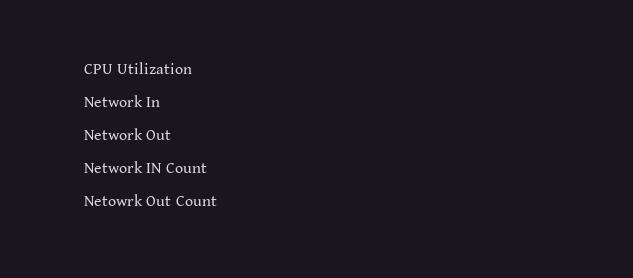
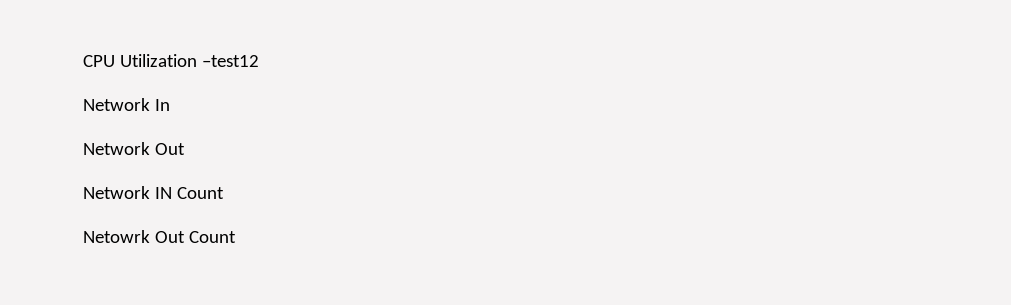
- CPU Utilization
+ CPU Utilization –test12

